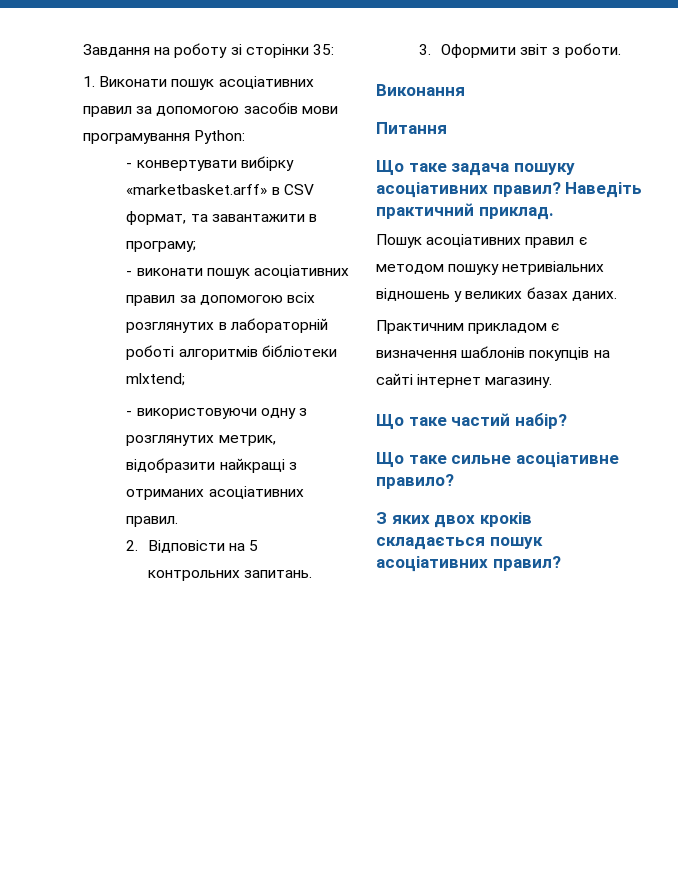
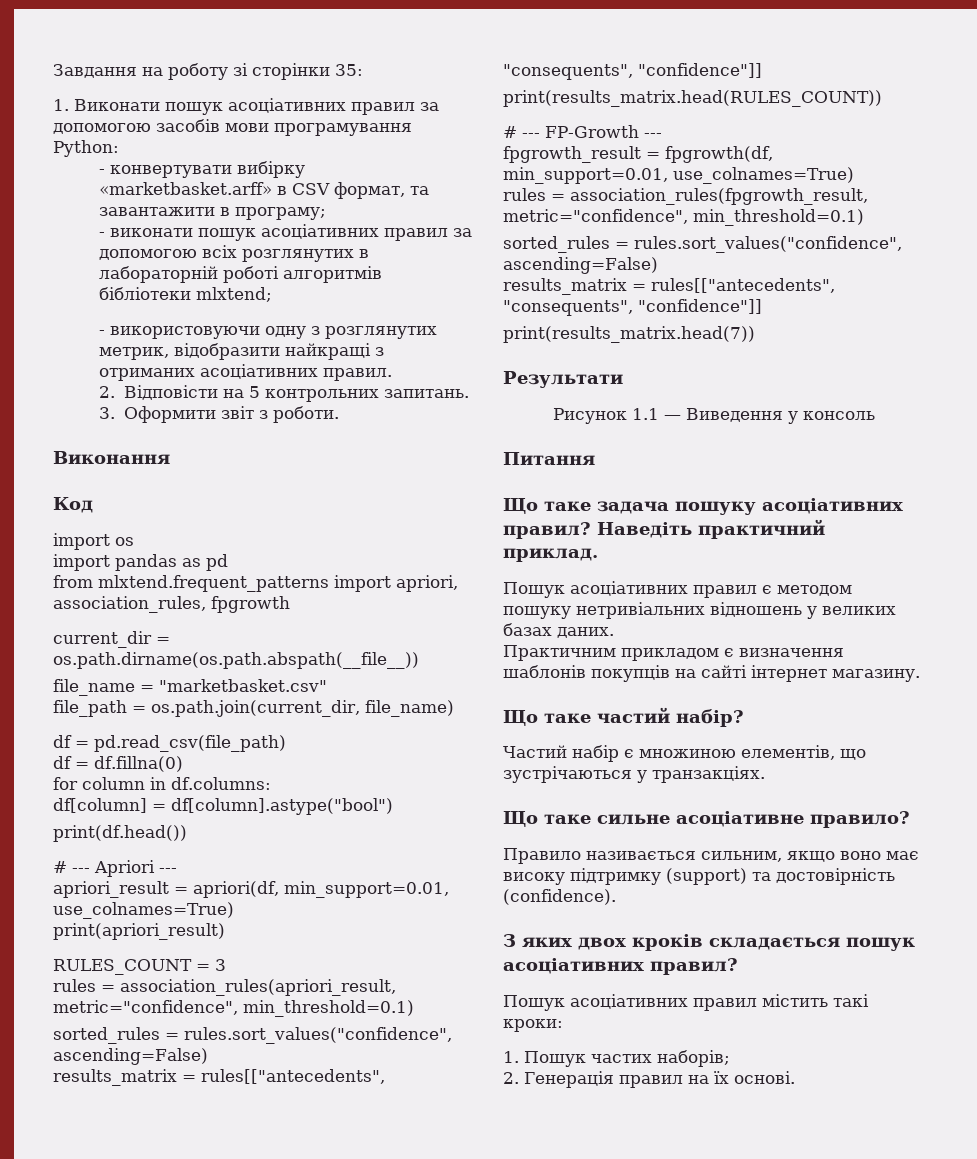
+ Код
+ import os
+ import pandas as pd
+ from mlxtend.frequent_patterns import apriori, association_rules, fpgrowth
+ current_dir = os.path.dirname(os.path.abspath(__file__))
+ file_name = "marketbasket.csv"
+ file_path = os.path.join(current_dir, file_name)
+ df = pd.read_csv(file_path)
+ df = df.fillna(0)
+ for column in df.columns:
+ df[column] = df[column].astype("bool")
+ print(df.head())
+ # --- Apriori ---
+ apriori_result = apriori(df, min_support=0.01, use_colnames=True)
+ print(apriori_result)
+ RULES_COUNT = 3
+ rules = association_rules(apriori_result, metric="confidence", min_threshold=0.1)
+ sorted_rules = rules.sort_values("confidence", ascending=False)
+ results_matrix = rules[["antecedents", "consequents", "confidence"]]
+ print(results_matrix.head(RULES_COUNT))
+ # --- FP-Growth ---
+ fpgrowth_result = fpgrowth(df, min_support=0.01, use_colnames=True)
+ rules = association_rules(fpgrowth_result, metric="confidence", min_threshold=0.1)
+ sorted_rules = rules.sort_values("confidence", ascending=False)
+ results_matrix = rules[["antecedents", "consequents", "confidence"]]
+ print(results_matrix.head(7))
+ Результати
+ Рисунок 1.1 — Виведення у консоль
+ Частий набір є множиною елементів, що зустрічаються у транзакціях.
+ Правило називається сильним, якщо воно має високу підтримку (support) та достовірність (confidence).
+ Пошук асоціативних правил містить такі кроки:
+ 1. Пошук частих наборів;
+ 2. Генерація правил на їх основі.

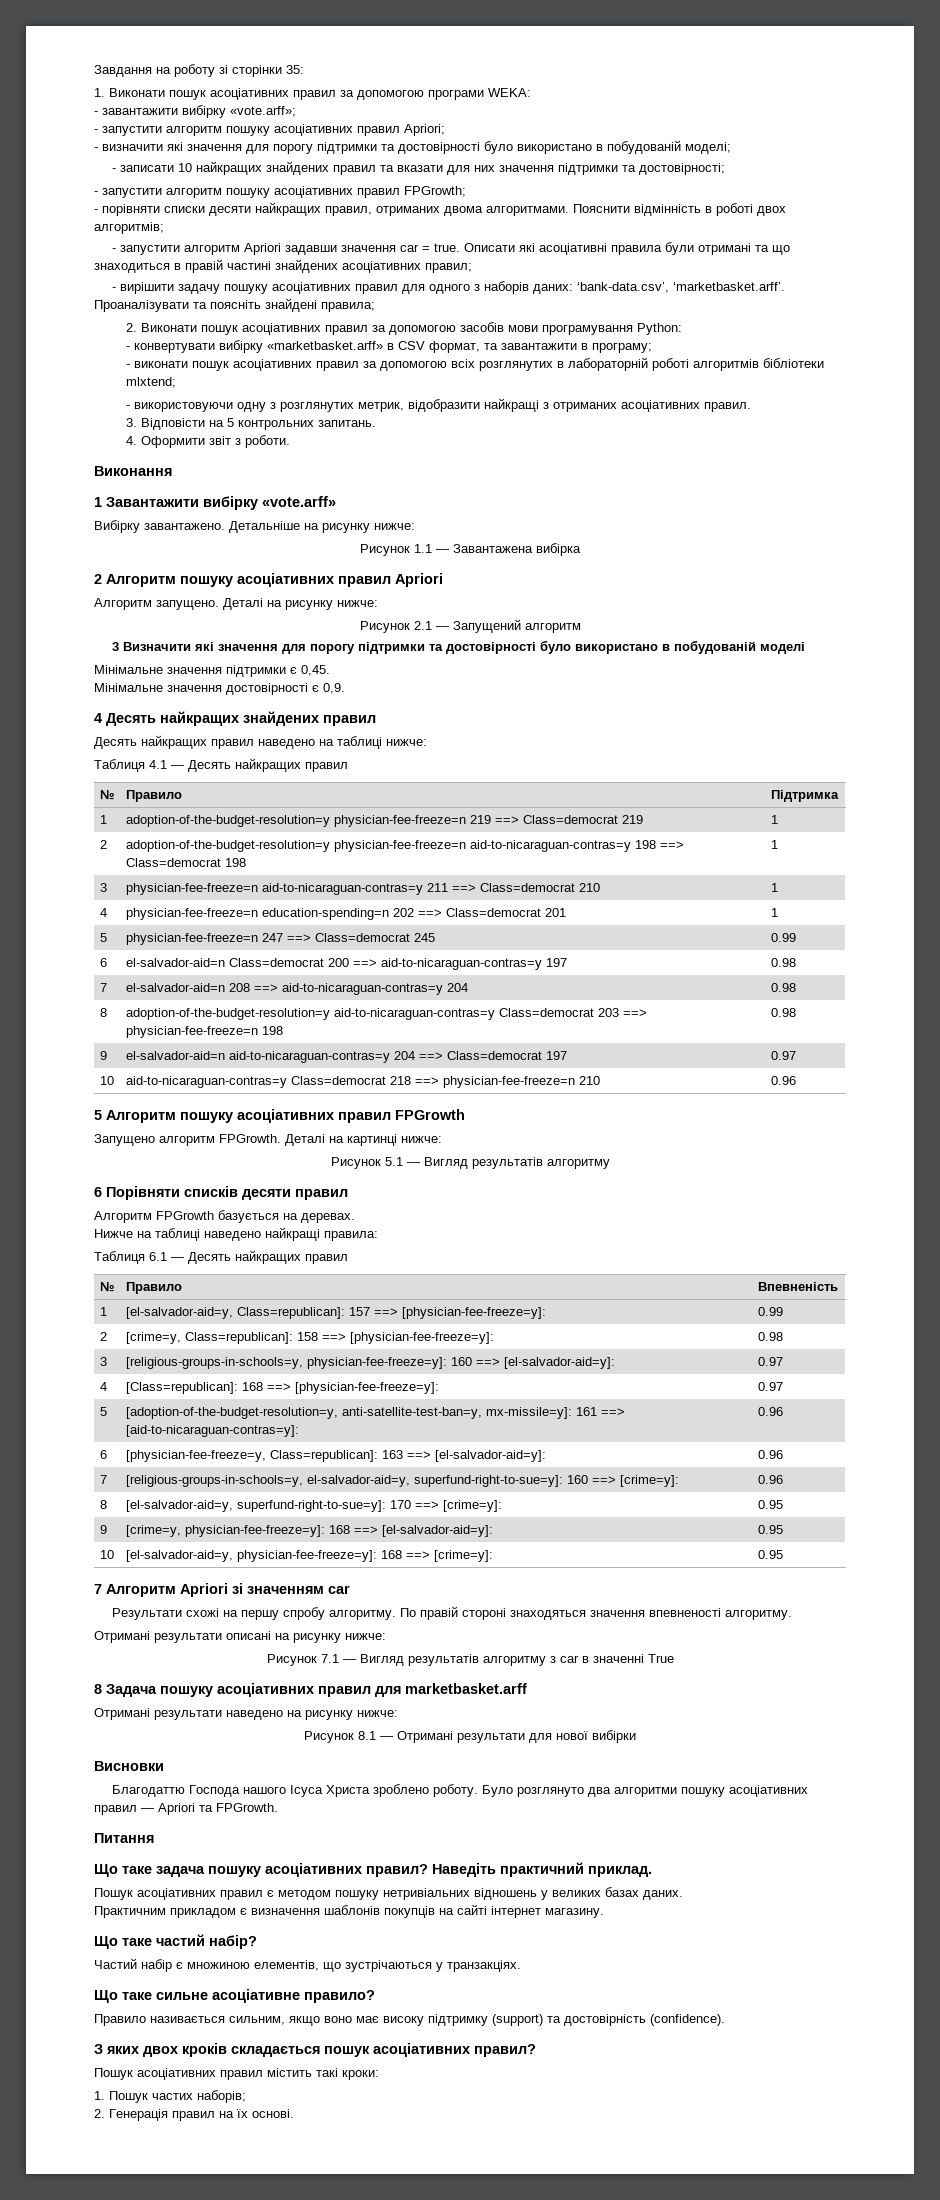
- 1. Виконати пошук асоціативних правил за допомогою засобів мови програмування Python:
+ 1. Виконати пошук асоціативних правил за допомогою програми WEKA:
+ - завантажити вибірку «vote.arff»;
+ - запустити алгоритм пошуку асоціативних правил Apriori;
+ - визначити які значення для порогу підтримки та достовірності було використано в побудованій моделі;
+ - записати 10 найкращих знайдених правил та вказати для них значення підтримки та достовірності;
+ - запустити алгоритм пошуку асоціативних правил FPGrowth;
+ - порівняти списки десяти найкращих правил, отриманих двома алгоритмами. Пояснити відмінність в роботі двох алгоритмів;
+ - запустити алгоритм Apriori задавши значення car = true. Описати які асоціативні правила були отримані та що знаходиться в правій частині знайдених асоціативних правил;
+ - вирішити задачу пошуку асоціативних правил для одного з наборів даних: ‘bank-data.csv’, ‘marketbasket.arff’. Проаналізувати та поясніть знайдені правила;
+ 2. Виконати пошук асоціативних правил за допомогою засобів мови програмування Python:
- 2. Відповісти на 5 контрольних запитань.
+ 3. Відповісти на 5 контрольних запитань.
- 3. Оформити звіт з роботи.
+ 4. Оформити звіт з роботи.
- Код
- import os
- import pandas as pd
- from mlxtend.frequent_patterns import apriori, association_rules, fpgrowth
- current_dir = os.path.dirname(os.path.abspath(__file__))
- file_name = "marketbasket.csv"
- file_path = os.path.join(current_dir, file_name)
- df = pd.read_csv(file_path)
- df = df.fillna(0)
- for column in df.columns:
- df[column] = df[column].astype("bool")
- print(df.head())
- # --- Apriori ---
- apriori_result = apriori(df, min_support=0.01, use_colnames=True)
- print(apriori_result)
- RULES_COUNT = 3
- rules = association_rules(apriori_result, metric="confidence", min_threshold=0.1)
- sorted_rules = rules.sort_values("confidence", ascending=False)
- results_matrix = rules[["antecedents", "consequents", "confidence"]]
- print(results_matrix.head(RULES_COUNT))
- # --- FP-Growth ---
- fpgrowth_result = fpgrowth(df, min_support=0.01, use_colnames=True)
- rules = association_rules(fpgrowth_result, metric="confidence", min_threshold=0.1)
- sorted_rules = rules.sort_values("confidence", ascending=False)
- results_matrix = rules[["antecedents", "consequents", "confidence"]]
- print(results_matrix.head(7))
- Результати
- Рисунок 1.1 — Виведення у консоль
+ 1 Завантажити вибірку «vote.arff»
+ Вибірку завантажено. Детальніше на рисунку нижче:
+ Рисунок 1.1 — Завантажена вибірка
+ 2 Алгоритм пошуку асоціативних правил Apriori
+ Алгоритм запущено. Деталі на рисунку нижче:
+ Рисунок 2.1 — Запущений алгоритм
+ 3 Визначити які значення для порогу підтримки та достовірності було використано в побудованій моделі
+ Мінімальне значення підтримки є 0,45.
+ Мінімальне значення достовірності є 0,9.
+ 4 Десять найкращих знайдених правил
+ Десять найкращих правил наведено на таблиці нижче:
+ Таблиця 4.1 — Десять найкращих правил
+ № | Правило | Підтримка
+ 1 | adoption-of-the-budget-resolution=y physician-fee-freeze=n 219 ==> Class=democrat 219 | 1
+ 2 | adoption-of-the-budget-resolution=y physician-fee-freeze=n aid-to-nicaraguan-contras=y 198 ==> Class=democrat 198 | 1
+ 3 | physician-fee-freeze=n aid-to-nicaraguan-contras=y 211 ==> Class=democrat 210 | 1
+ 4 | physician-fee-freeze=n education-spending=n 202 ==> Class=democrat 201 | 1
+ 5 | physician-fee-freeze=n 247 ==> Class=democrat 245 | 0.99
+ 6 | el-salvador-aid=n Class=democrat 200 ==> aid-to-nicaraguan-contras=y 197 | 0.98
+ 7 | el-salvador-aid=n 208 ==> aid-to-nicaraguan-contras=y 204 | 0.98
+ 8 | adoption-of-the-budget-resolution=y aid-to-nicaraguan-contras=y Class=democrat 203 ==> physician-fee-freeze=n 198 | 0.98
+ 9 | el-salvador-aid=n aid-to-nicaraguan-contras=y 204 ==> Class=democrat 197 | 0.97
+ 10 | aid-to-nicaraguan-contras=y Class=democrat 218 ==> physician-fee-freeze=n 210 | 0.96
+ 5 Алгоритм пошуку асоціативних правил FPGrowth
+ Запущено алгоритм FPGrowth. Деталі на картинці нижче:
+ Рисунок 5.1 — Вигляд результатів алгоритму
+ 6 Порівняти списків десяти правил
+ Алгоритм FPGrowth базується на деревах.
+ Нижче на таблиці наведено найкращі правила:
+ Таблиця 6.1 — Десять найкращих правил
+ № | Правило | Впевненість
+ 1 | [el-salvador-aid=y, Class=republican]: 157 ==> [physician-fee-freeze=y]: | 0.99
+ 2 | [crime=y, Class=republican]: 158 ==> [physician-fee-freeze=y]: | 0.98
+ 3 | [religious-groups-in-schools=y, physician-fee-freeze=y]: 160 ==> [el-salvador-aid=y]: | 0.97
+ 4 | [Class=republican]: 168 ==> [physician-fee-freeze=y]: | 0.97
+ 5 | [adoption-of-the-budget-resolution=y, anti-satellite-test-ban=y, mx-missile=y]: 161 ==> [aid-to-nicaraguan-contras=y]: | 0.96
+ 6 | [physician-fee-freeze=y, Class=republican]: 163 ==> [el-salvador-aid=y]: | 0.96
+ 7 | [religious-groups-in-schools=y, el-salvador-aid=y, superfund-right-to-sue=y]: 160 ==> [crime=y]: | 0.96
+ 8 | [el-salvador-aid=y, superfund-right-to-sue=y]: 170 ==> [crime=y]: | 0.95
+ 9 | [crime=y, physician-fee-freeze=y]: 168 ==> [el-salvador-aid=y]: | 0.95
+ 10 | [el-salvador-aid=y, physician-fee-freeze=y]: 168 ==> [crime=y]: | 0.95
+ 7 Алгоритм Apriori зі значенням car
+ Результати схожі на першу спробу алгоритму. По правій стороні знаходяться значення впевненості алгоритму.
+ Отримані результати описані на рисунку нижче:
+ Рисунок 7.1 — Вигляд результатів алгоритму з car в значенні True
+ 8 Задача пошуку асоціативних правил для marketbasket.arff
+ Отримані результати наведено на рисунку нижче:
+ Рисунок 8.1 — Отримані результати для нової вибірки
+ Висновки
+ Благодаттю Господа нашого Ісуса Христа зроблено роботу. Було розглянуто два алгоритми пошуку асоціативних правил — Apriori та FPGrowth.

